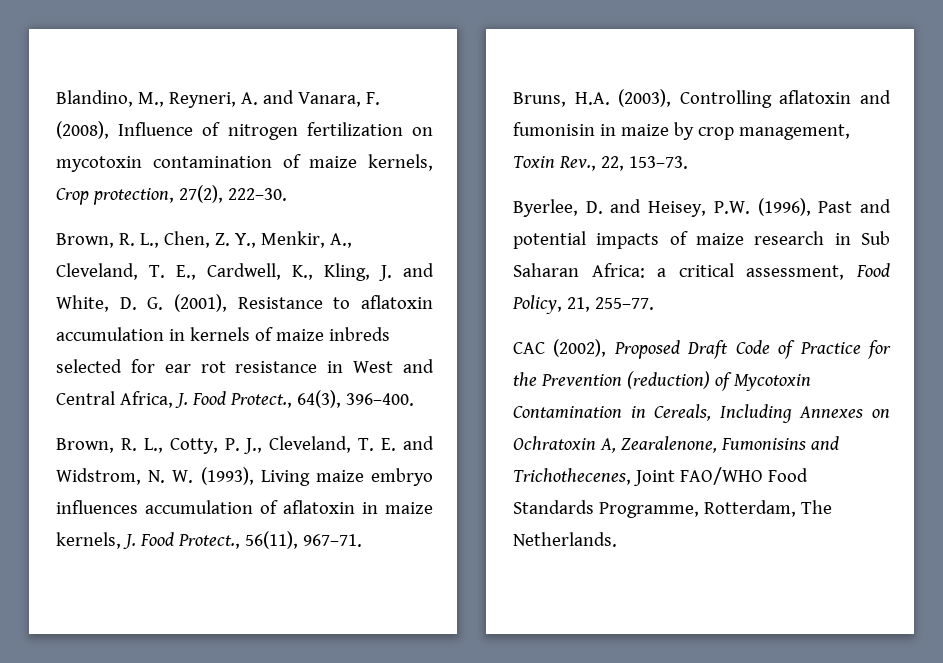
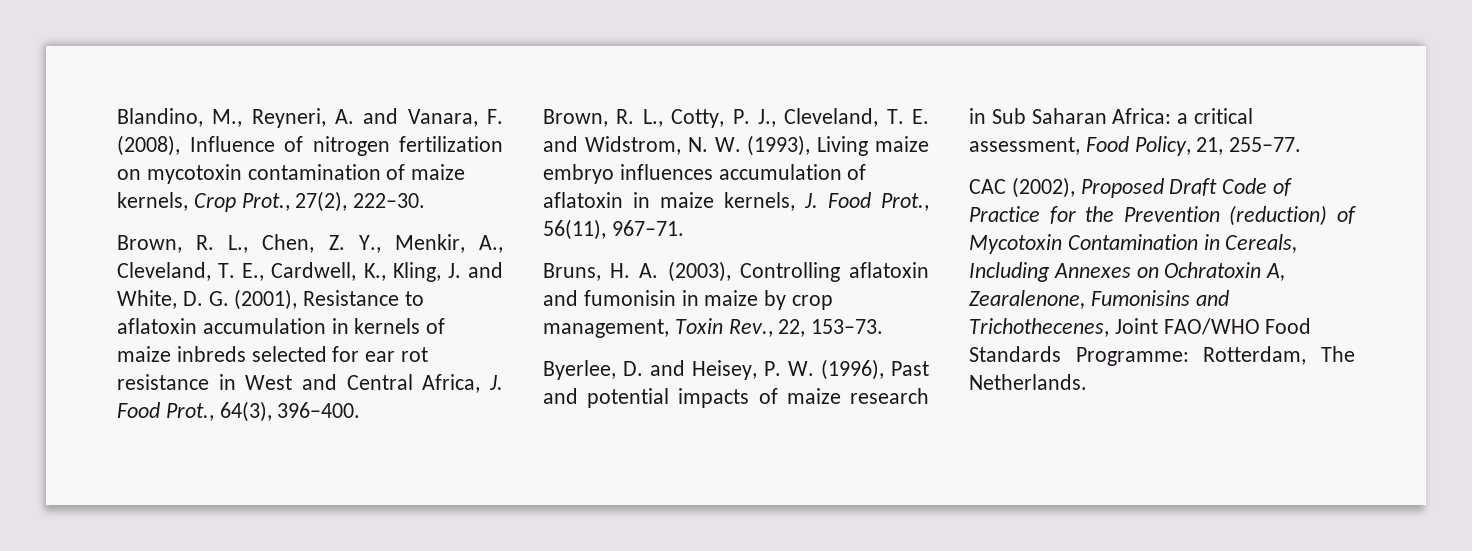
- Blandino, M., Reyneri, A. and Vanara, F. (2008), Influence of nitrogen fertilization on mycotoxin contamination of maize kernels, Crop protection, 27(2), 222–30.
+ Blandino, M., Reyneri, A. and Vanara, F. (2008), Influence of nitrogen fertilization on mycotoxin contamination of maize kernels, Crop Prot., 27(2), 222–30.
- Brown, R. L., Chen, Z. Y., Menkir, A., Cleveland, T. E., Cardwell, K., Kling, J. and White, D. G. (2001), Resistance to aflatoxin accumulation in kernels of maize inbreds selected for ear rot resistance in West and Central Africa, J. Food Protect., 64(3), 396–400.
+ Brown, R. L., Chen, Z. Y., Menkir, A., Cleveland, T. E., Cardwell, K., Kling, J. and White, D. G. (2001), Resistance to aflatoxin accumulation in kernels of maize inbreds selected for ear rot resistance in West and Central Africa, J. Food Prot., 64(3), 396–400.
- Brown, R. L., Cotty, P. J., Cleveland, T. E. and Widstrom, N. W. (1993), Living maize embryo influences accumulation of aflatoxin in maize kernels, J. Food Protect., 56(11), 967–71.
+ Brown, R. L., Cotty, P. J., Cleveland, T. E. and Widstrom, N. W. (1993), Living maize embryo influences accumulation of aflatoxin in maize kernels, J. Food Prot., 56(11), 967–71.
- Bruns, H.A. (2003), Controlling aflatoxin and fumonisin in maize by crop management, Toxin Rev., 22, 153–73.
+ Bruns, H. A. (2003), Controlling aflatoxin and fumonisin in maize by crop management, Toxin Rev., 22, 153–73.
- Byerlee, D. and Heisey, P.W. (1996), Past and potential impacts of maize research in Sub Saharan Africa: a critical assessment, Food Policy, 21, 255–77.
+ Byerlee, D. and Heisey, P. W. (1996), Past and potential impacts of maize research in Sub Saharan Africa: a critical assessment, Food Policy, 21, 255–77.
- CAC (2002), Proposed Draft Code of Practice for the Prevention (reduction) of Mycotoxin Contamination in Cereals, Including Annexes on Ochratoxin A, Zearalenone, Fumonisins and Trichothecenes, Joint FAO/WHO Food Standards Programme, Rotterdam, The Netherlands.
+ CAC (2002), Proposed Draft Code of Practice for the Prevention (reduction) of Mycotoxin Contamination in Cereals, Including Annexes on Ochratoxin A, Zearalenone, Fumonisins and Trichothecenes, Joint FAO/WHO Food Standards Programme: Rotterdam, The Netherlands.

